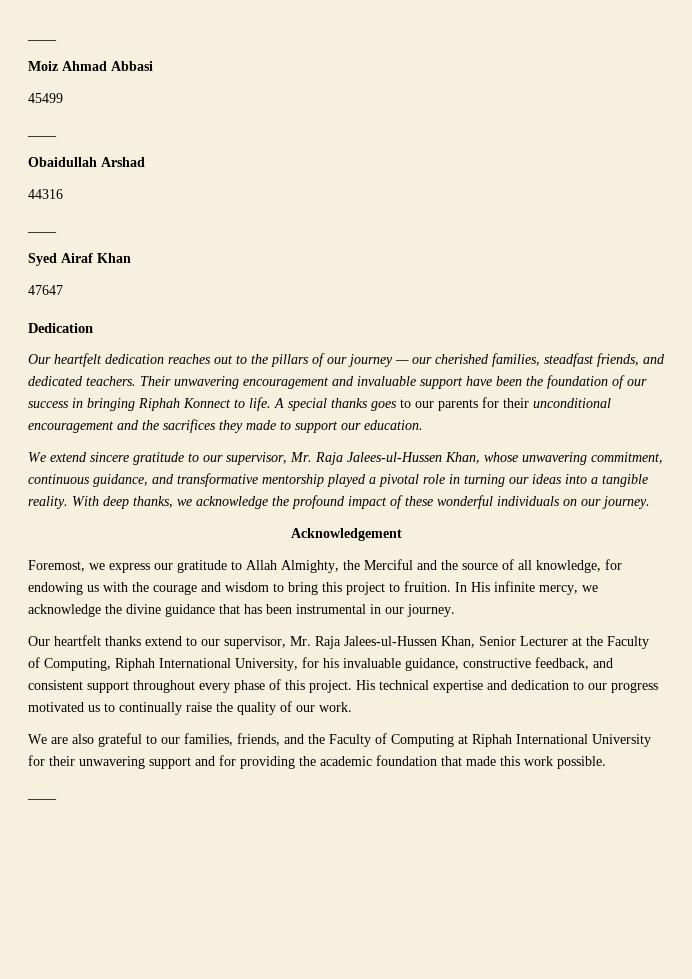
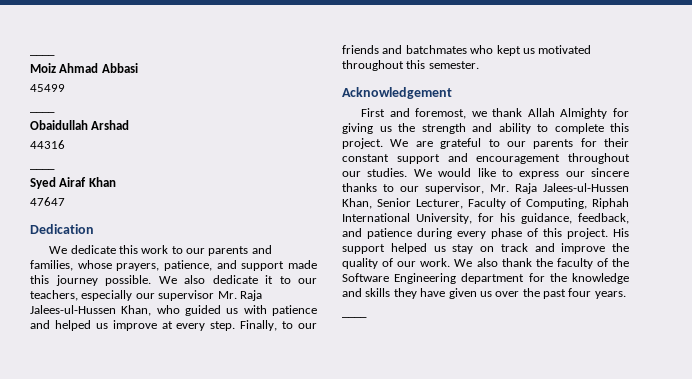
- Our heartfelt dedication reaches out to the pillars of our journey — our cherished families, steadfast friends, and dedicated teachers. Their unwavering encouragement and invaluable support have been the foundation of our success in bringing Riphah Konnect to life. A special thanks goes to our parents for their unconditional encouragement and the sacrifices they made to support our education.
- We extend sincere gratitude to our supervisor, Mr. Raja Jalees-ul-Hussen Khan, whose unwavering commitment, continuous guidance, and transformative mentorship played a pivotal role in turning our ideas into a tangible reality. With deep thanks, we acknowledge the profound impact of these wonderful individuals on our journey.
+ We dedicate this work to our parents and families, whose prayers, patience, and support made this journey possible. We also dedicate it to our teachers, especially our supervisor Mr. Raja Jalees-ul-Hussen Khan, who guided us with patience and helped us improve at every step. Finally, to our friends and batchmates who kept us motivated throughout this semester.
  Acknowledgement
- Foremost, we express our gratitude to Allah Almighty, the Merciful and the source of all knowledge, for endowing us with the courage and wisdom to bring this project to fruition. In His infinite mercy, we acknowledge the divine guidance that has been instrumental in our journey.
- Our heartfelt thanks extend to our supervisor, Mr. Raja Jalees-ul-Hussen Khan, Senior Lecturer at the Faculty of Computing, Riphah International University, for his invaluable guidance, constructive feedback, and consistent support throughout every phase of this project.
+ First and foremost, we thank Allah Almighty for giving us the strength and ability to complete this project. We are grateful to our parents for their constant support and encouragement throughout our studies. We would like to express our sincere thanks to our supervisor, Mr. Raja Jalees-ul-Hussen Khan, Senior Lecturer, Faculty of Computing, Riphah International University, for his guidance, feedback, and patience during every phase of this project.
- His technical expertise and dedication to our progress motivated us to continually raise the quality of our work.
- We are also grateful to our families, friends, and the Faculty of Computing at Riphah International University for their unwavering support and for providing the academic foundation that made this work possible.
+ His support helped us stay on track and improve the quality of our work. We also thank the faculty of the Software Engineering department for the knowledge and skills they have given us over the past four years.

